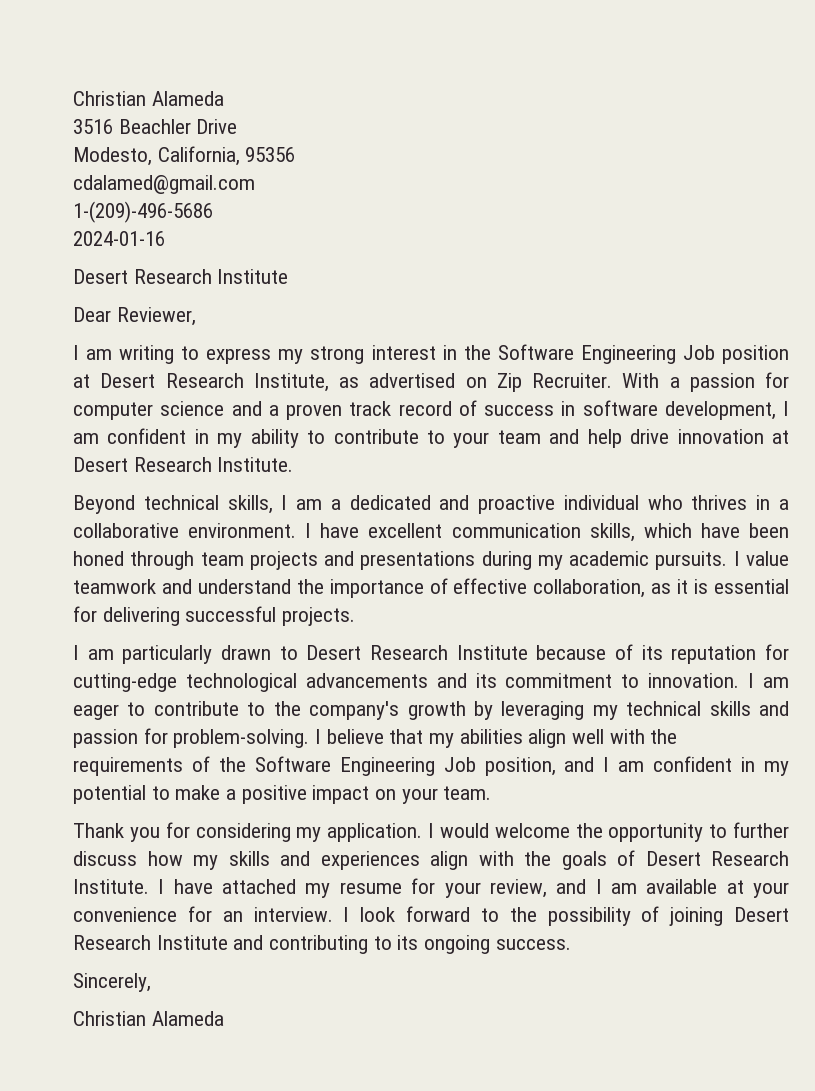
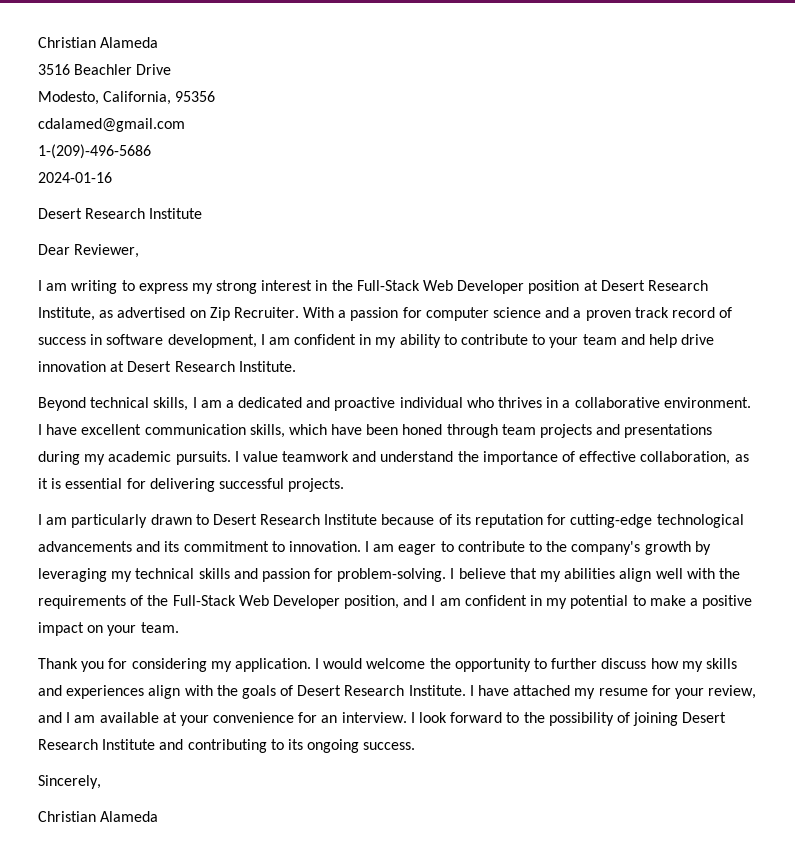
- I am writing to express my strong interest in the Software Engineering Job position at Desert Research Institute, as advertised on Zip Recruiter.
+ I am writing to express my strong interest in the Full-Stack Web Developer position at Desert Research Institute, as advertised on Zip Recruiter.
- I believe that my abilities align well with the requirements of the Software Engineering Job position, and I am confident in my potential to make a positive impact on your team.
+ I believe that my abilities align well with the requirements of the Full-Stack Web Developer position, and I am confident in my potential to make a positive impact on your team.

